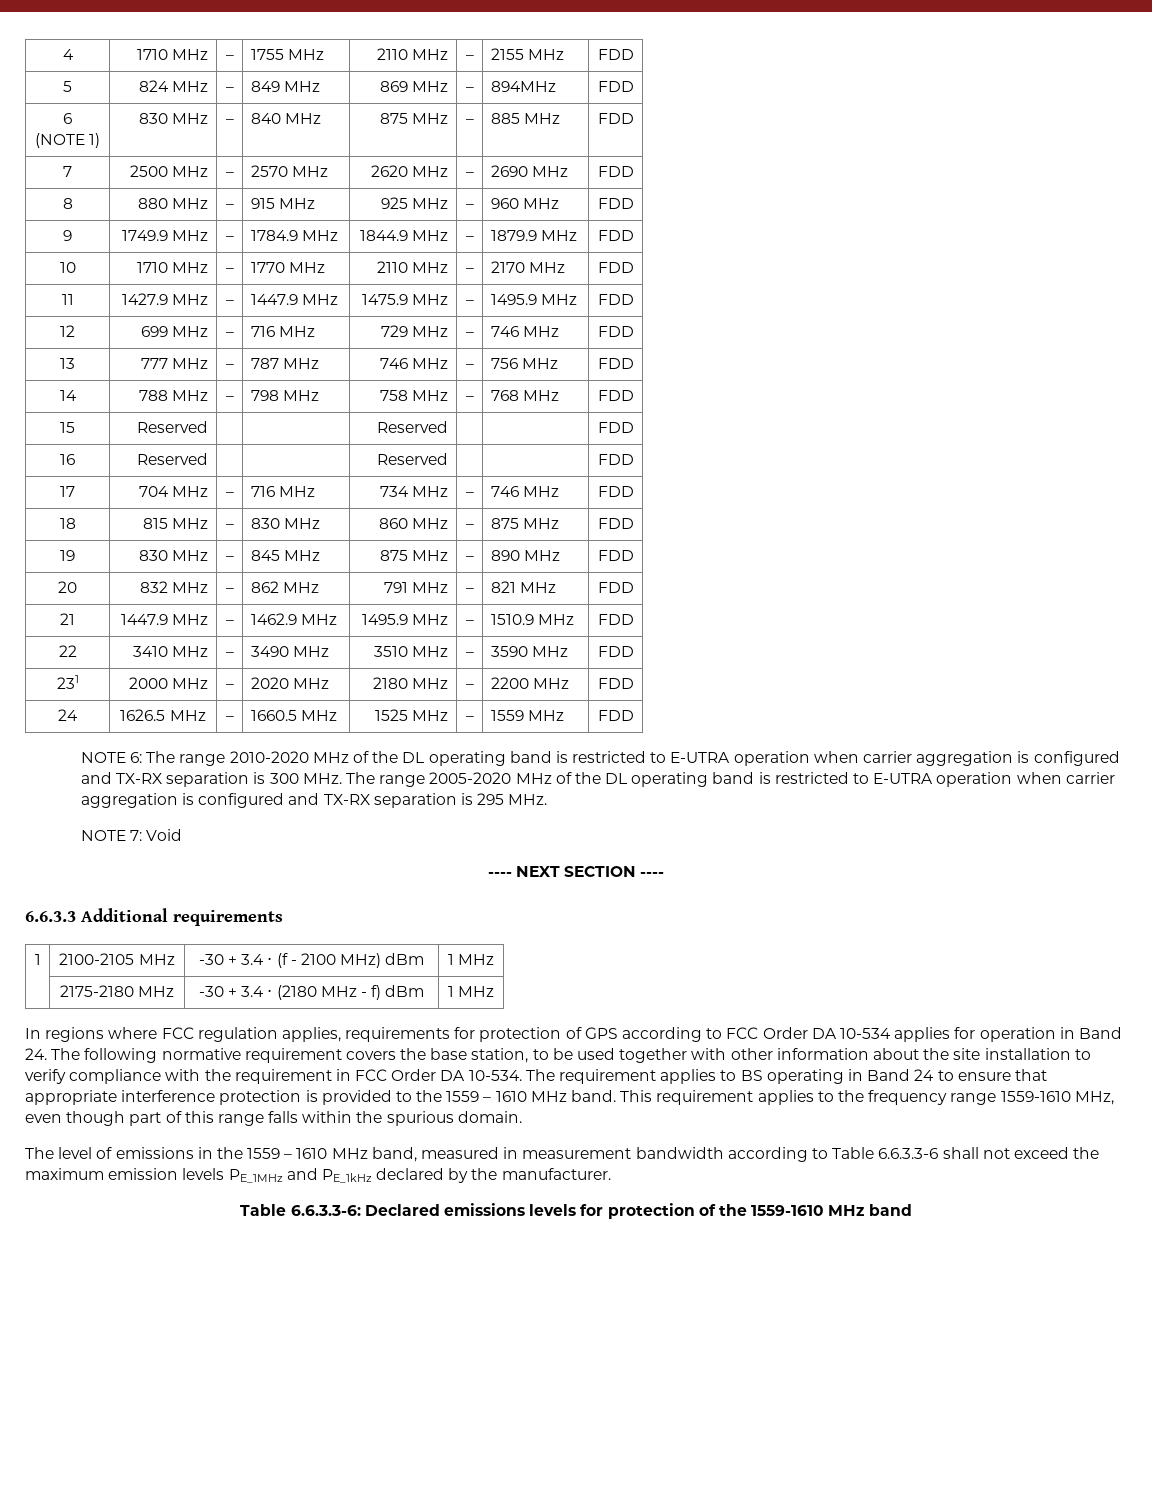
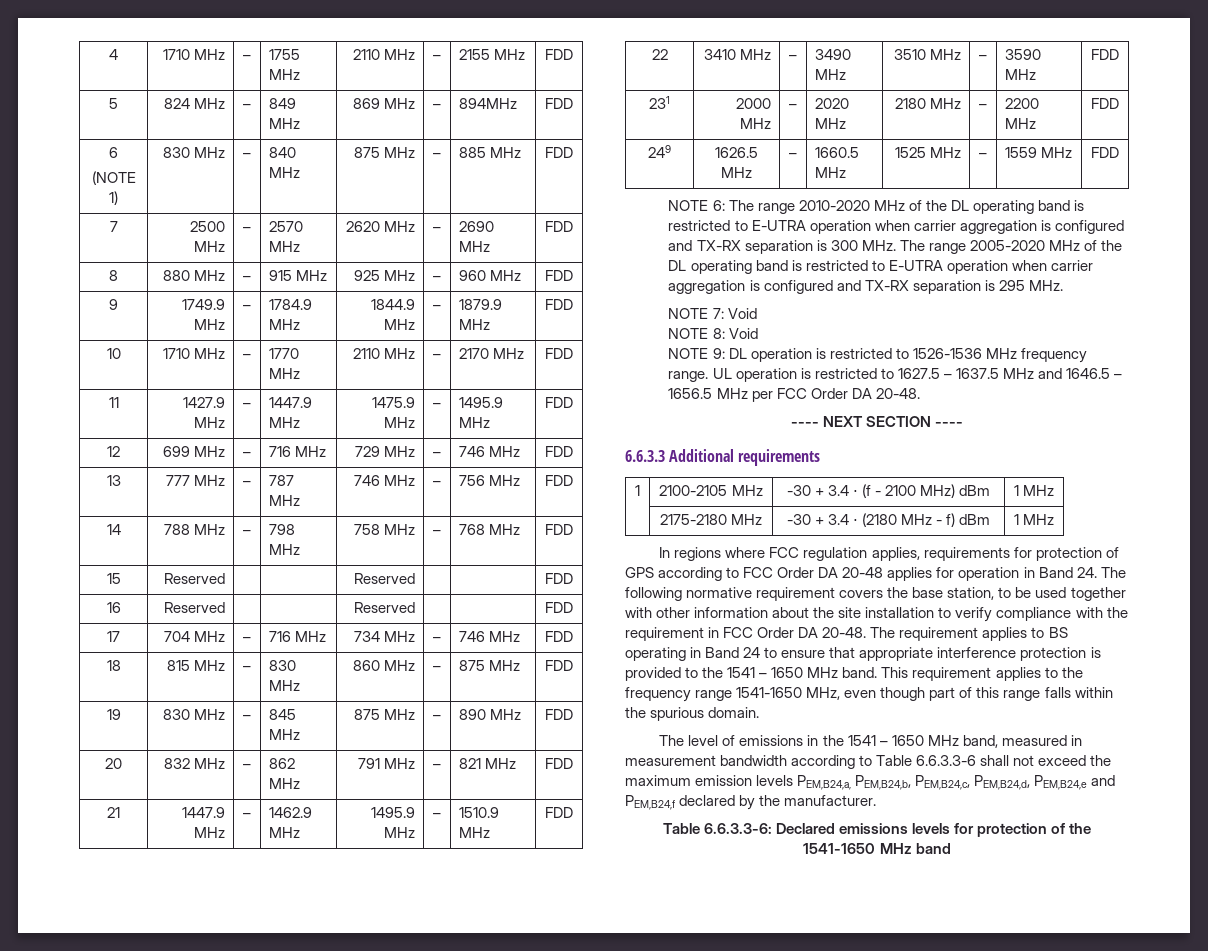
- 24 | 1626.5 MHz | – | 1660.5 MHz | 1525 MHz | – | 1559 MHz | FDD
+ 249 | 1626.5 MHz | – | 1660.5 MHz | 1525 MHz | – | 1559 MHz | FDD
+ NOTE 8: Void
+ NOTE 9: DL operation is restricted to 1526-1536 MHz frequency range. UL operation is restricted to 1627.5 – 1637.5 MHz and 1646.5 – 1656.5 MHz per FCC Order DA 20-48.
- In regions where FCC regulation applies, requirements for protection of GPS according to FCC Order DA 10-534 applies for operation in Band 24. The following normative requirement covers the base station, to be used together with other information about the site installation to verify compliance with the requirement in FCC Order DA 10-534.
+ In regions where FCC regulation applies, requirements for protection of GPS according to FCC Order DA 20-48 applies for operation in Band 24. The following normative requirement covers the base station, to be used together with other information about the site installation to verify compliance with the requirement in FCC Order DA 20-48.
- The requirement applies to BS operating in Band 24 to ensure that appropriate interference protection is provided to the 1559 – 1610 MHz band.
+ The requirement applies to BS operating in Band 24 to ensure that appropriate interference protection is provided to the 1541 – 1650 MHz band.
- This requirement applies to the frequency range 1559-1610 MHz, even though part of this range falls within the spurious domain.
+ This requirement applies to the frequency range 1541-1650 MHz, even though part of this range falls within the spurious domain.
- The level of emissions in the 1559 – 1610 MHz band, measured in measurement bandwidth according to Table 6.6.3.3-6 shall not exceed the maximum emission levels PE_1MHz and PE_1kHz declared by the manufacturer.
+ The level of emissions in the 1541 – 1650 MHz band, measured in measurement bandwidth according to Table 6.6.3.3-6 shall not exceed the maximum emission levels PEM,B24,a, PEM,B24,b, PEM,B24,c, PEM,B24,d, PEM,B24,e and PEM,B24,f declared by the manufacturer.
- Table 6.6.3.3-6: Declared emissions levels for protection of the 1559-1610 MHz band
+ Table 6.6.3.3-6: Declared emissions levels for protection of the 1541-1650 MHz band

